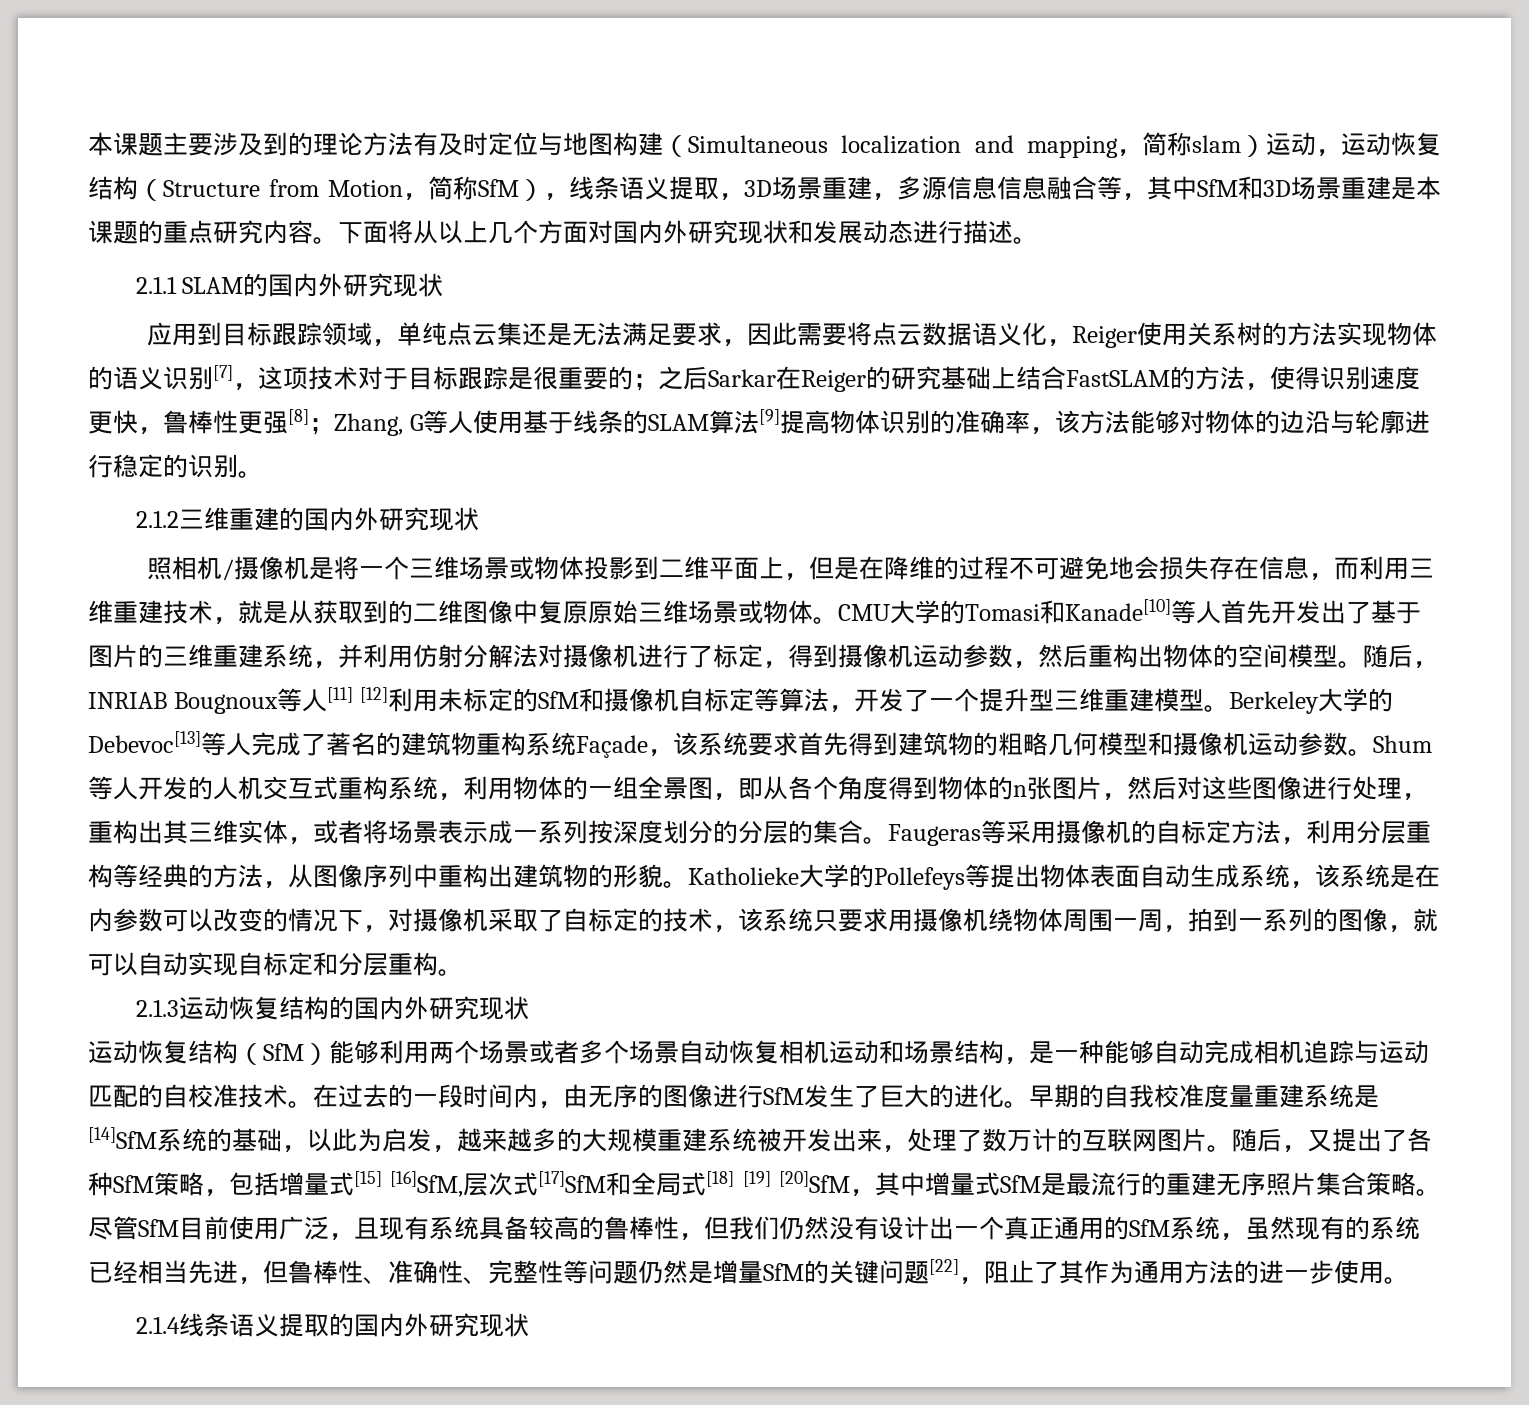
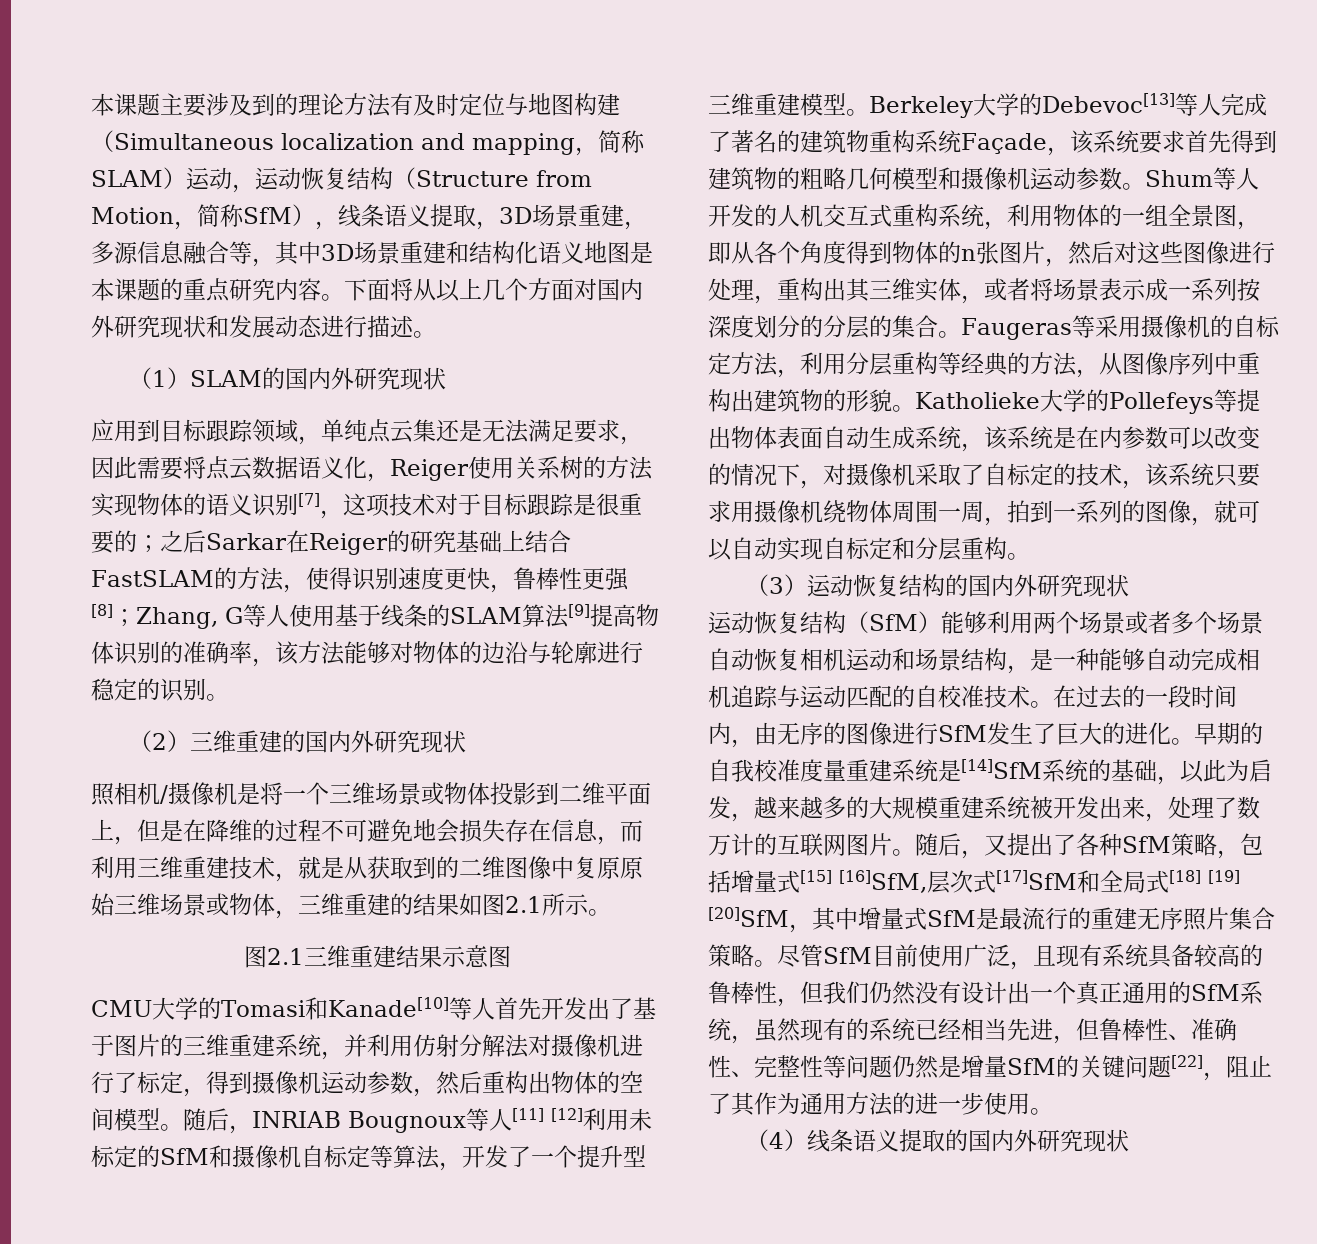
- 本课题主要涉及到的理论方法有及时定位与地图构建（Simultaneous localization and mapping，简称slam）运动，运动恢复结构（Structure from Motion，简称SfM），线条语义提取，3D场景重建，多源信息信息融合等，其中SfM和3D场景重建是本课题的重点研究内容。
+ 本课题主要涉及到的理论方法有及时定位与地图构建（Simultaneous localization and mapping，简称SLAM）运动，运动恢复结构（Structure from Motion，简称SfM），线条语义提取，3D场景重建，多源信息融合等，其中3D场景重建和结构化语义地图是本课题的重点研究内容。
- 2.1.1 SLAM的国内外研究现状
+ （1）SLAM的国内外研究现状
- 2.1.2三维重建的国内外研究现状
+ （2）三维重建的国内外研究现状
- 照相机/摄像机是将一个三维场景或物体投影到二维平面上，但是在降维的过程不可避免地会损失存在信息，而利用三维重建技术，就是从获取到的二维图像中复原原始三维场景或物体。CMU大学的Tomasi和Kanade[10]等人首先开发出了基于图片的三维重建系统，并利用仿射分解法对摄像机进行了标定，得到摄像机运动参数，然后重构出物体的空间模型。
+ 照相机/摄像机是将一个三维场景或物体投影到二维平面上，但是在降维的过程不可避免地会损失存在信息，而利用三维重建技术，就是从获取到的二维图像中复原原始三维场景或物体，三维重建的结果如图2.1所示。
+ 图2.1三维重建结果示意图
+ CMU大学的Tomasi和Kanade[10]等人首先开发出了基于图片的三维重建系统，并利用仿射分解法对摄像机进行了标定，得到摄像机运动参数，然后重构出物体的空间模型。
- 2.1.3运动恢复结构的国内外研究现状
+ （3）运动恢复结构的国内外研究现状
- 2.1.4线条语义提取的国内外研究现状
+ （4）线条语义提取的国内外研究现状

